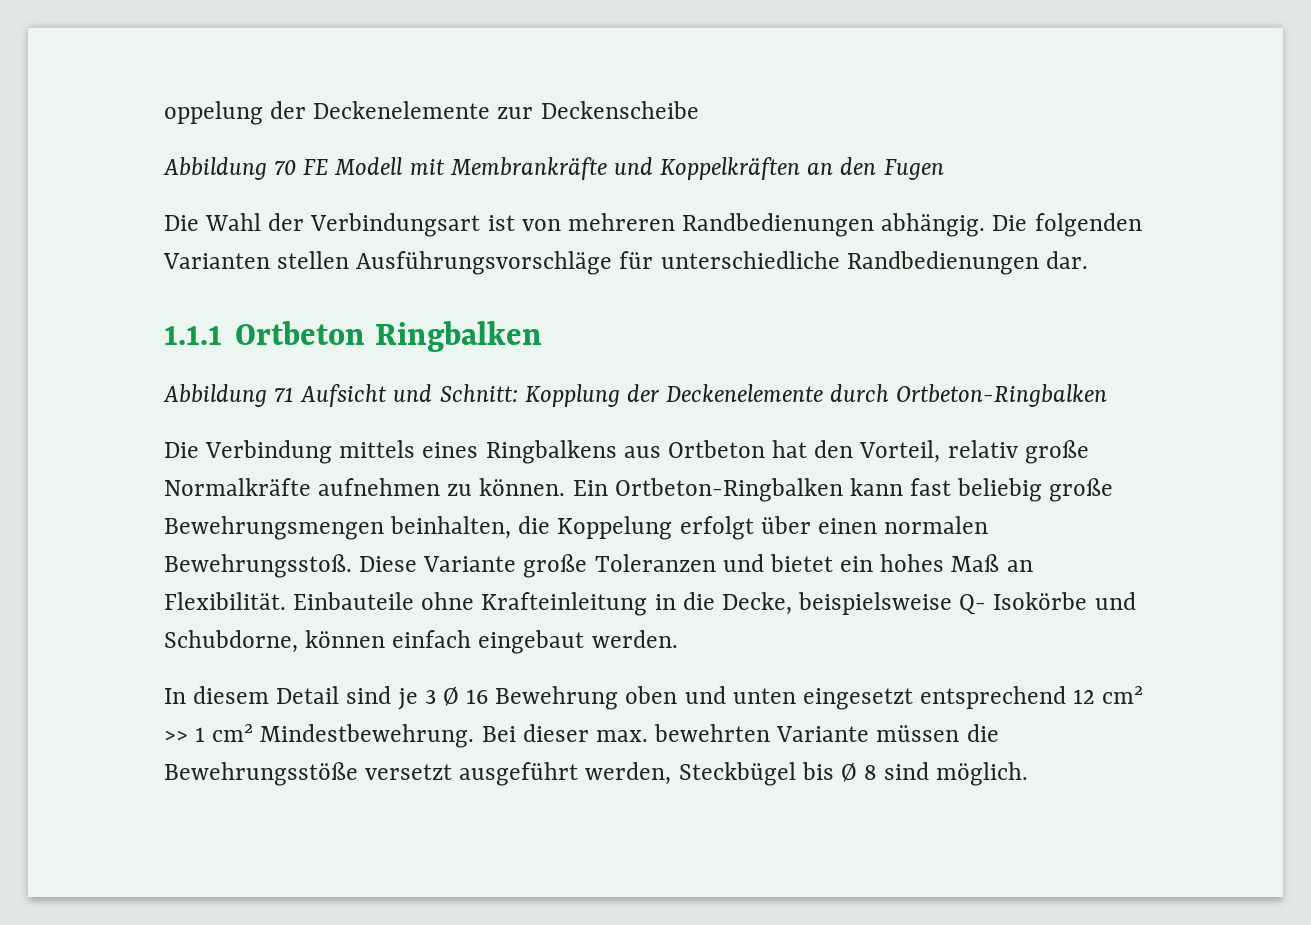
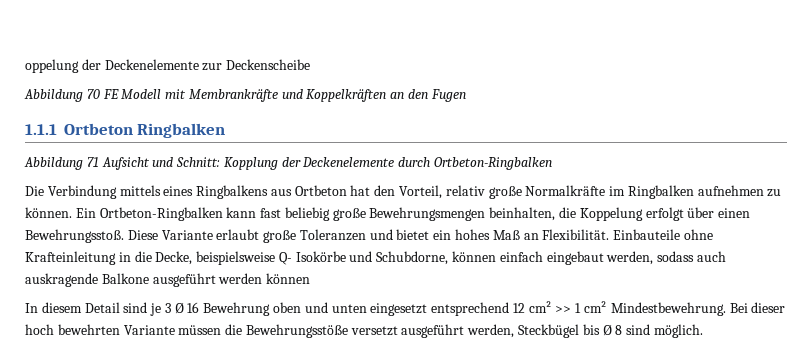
- Die Wahl der Verbindungsart ist von mehreren Randbedienungen abhängig. Die folgenden Varianten stellen Ausführungsvorschläge für unterschiedliche Randbedienungen dar.
- Die Verbindung mittels eines Ringbalkens aus Ortbeton hat den Vorteil, relativ große Normalkräfte aufnehmen zu können.
+ Die Verbindung mittels eines Ringbalkens aus Ortbeton hat den Vorteil, relativ große Normalkräfte im Ringbalken aufnehmen zu können.
- Ein Ortbeton-Ringbalken kann fast beliebig große Bewehrungsmengen beinhalten, die Koppelung erfolgt über einen normalen Bewehrungsstoß.
+ Ein Ortbeton-Ringbalken kann fast beliebig große Bewehrungsmengen beinhalten, die Koppelung erfolgt über einen Bewehrungsstoß.
- Diese Variante große Toleranzen und bietet ein hohes Maß an Flexibilität.
+ Diese Variante erlaubt große Toleranzen und bietet ein hohes Maß an Flexibilität.
- Einbauteile ohne Krafteinleitung in die Decke, beispielsweise Q- Isokörbe und Schubdorne, können einfach eingebaut werden.
+ Einbauteile ohne Krafteinleitung in die Decke, beispielsweise Q- Isokörbe und Schubdorne, können einfach eingebaut werden, sodass auch auskragende Balkone ausgeführt werden können
- Bei dieser max. bewehrten Variante müssen die Bewehrungsstöße versetzt ausgeführt werden, Steckbügel bis Ø 8 sind möglich.
+ Bei dieser hoch bewehrten Variante müssen die Bewehrungsstöße versetzt ausgeführt werden, Steckbügel bis Ø 8 sind möglich.

